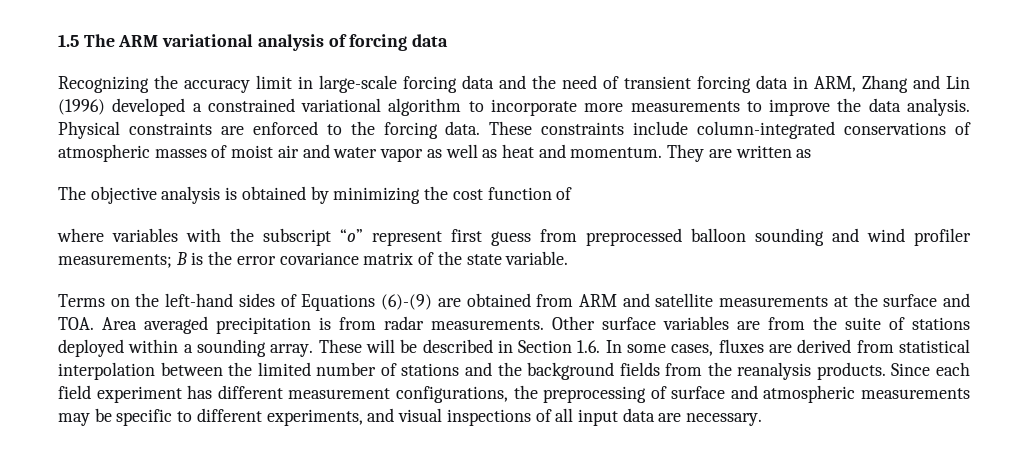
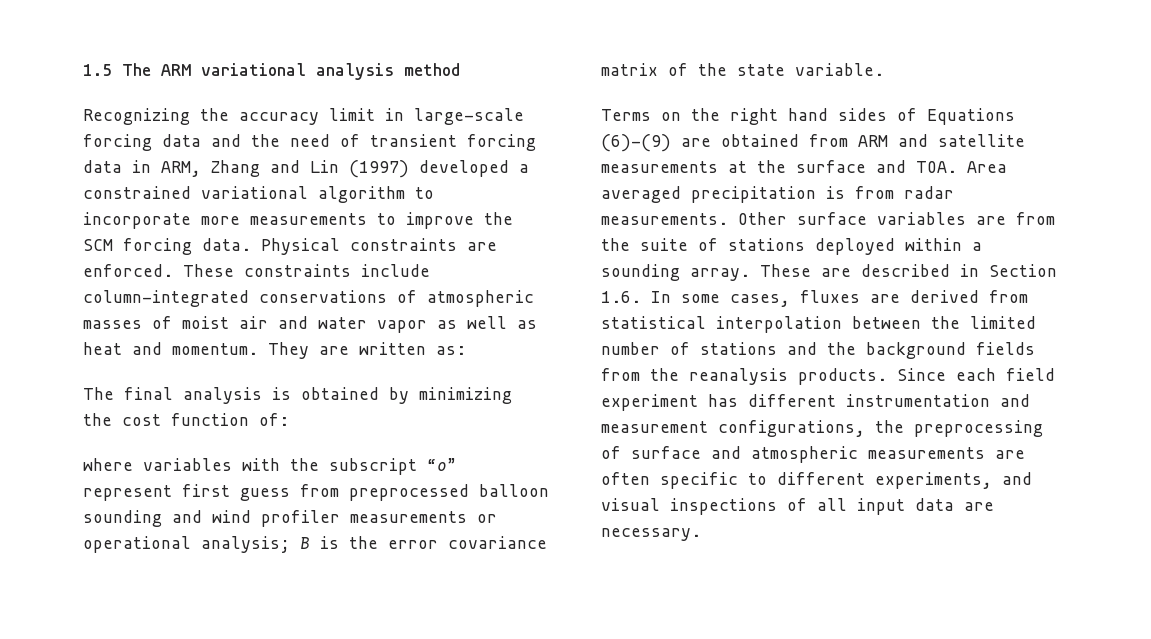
- 1.5 The ARM variational analysis of forcing data
+ 1.5 The ARM variational analysis method
- Recognizing the accuracy limit in large-scale forcing data and the need of transient forcing data in ARM, Zhang and Lin (1996) developed a constrained variational algorithm to incorporate more measurements to improve the data analysis. Physical constraints are enforced to the forcing data.
+ Recognizing the accuracy limit in large-scale forcing data and the need of transient forcing data in ARM, Zhang and Lin (1997) developed a constrained variational algorithm to incorporate more measurements to improve the SCM forcing data. Physical constraints are enforced.
- They are written as
- The objective analysis is obtained by minimizing the cost function of
+ They are written as:
+ The final analysis is obtained by minimizing the cost function of:
- where variables with the subscript “o” represent first guess from preprocessed balloon sounding and wind profiler measurements; B is the error covariance matrix of the state variable.
+ where variables with the subscript “o” represent first guess from preprocessed balloon sounding and wind profiler measurements or operational analysis; B is the error covariance matrix of the state variable.
- Terms on the left-hand sides of Equations (6)-(9) are obtained from ARM and satellite measurements at the surface and TOA. Area averaged precipitation is from radar measurements.
+ Terms on the right hand sides of Equations (6)-(9) are obtained from ARM and satellite measurements at the surface and TOA. Area averaged precipitation is from radar measurements.
- These will be described in Section 1.6. In some cases, fluxes are derived from statistical interpolation between the limited number of stations and the background fields from the reanalysis products.
+ These are described in Section 1.6. In some cases, fluxes are derived from statistical interpolation between the limited number of stations and the background fields from the reanalysis products.
- Since each field experiment has different measurement configurations, the preprocessing of surface and atmospheric measurements may be specific to different experiments, and visual inspections of all input data are necessary.
+ Since each field experiment has different instrumentation and measurement configurations, the preprocessing of surface and atmospheric measurements are often specific to different experiments, and visual inspections of all input data are necessary.

